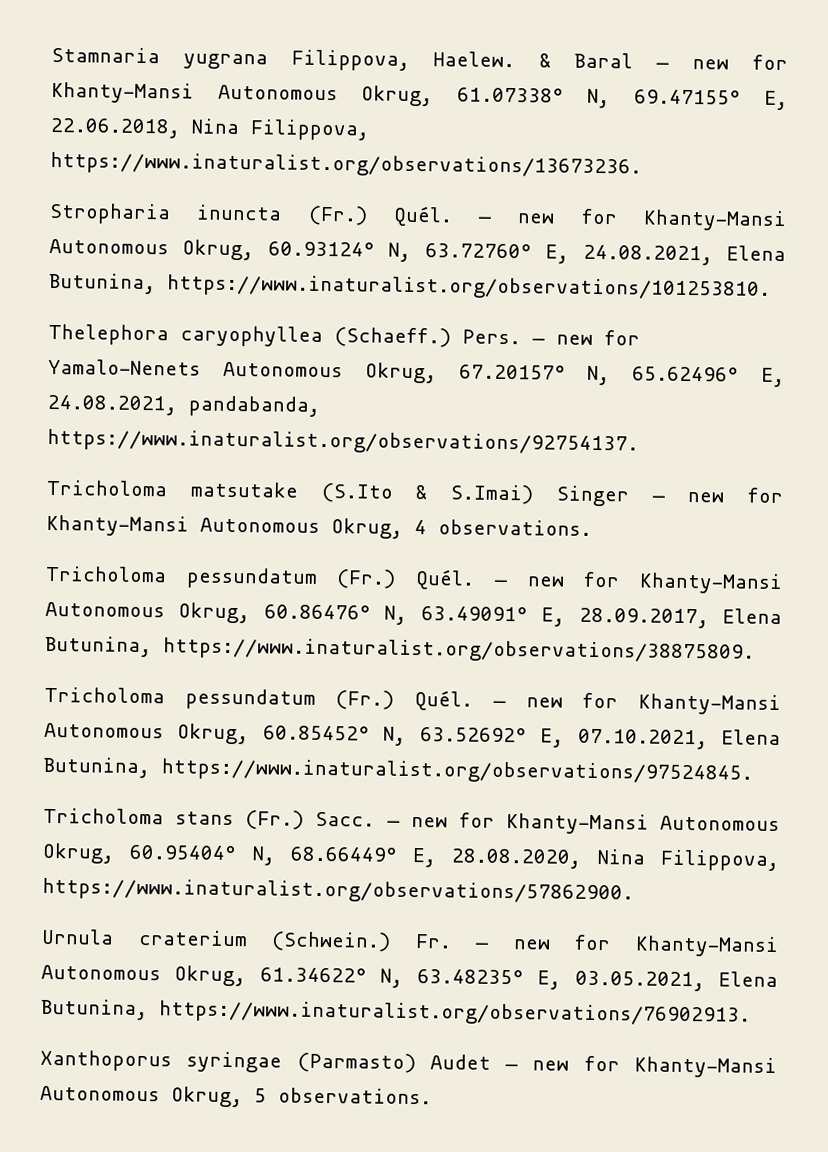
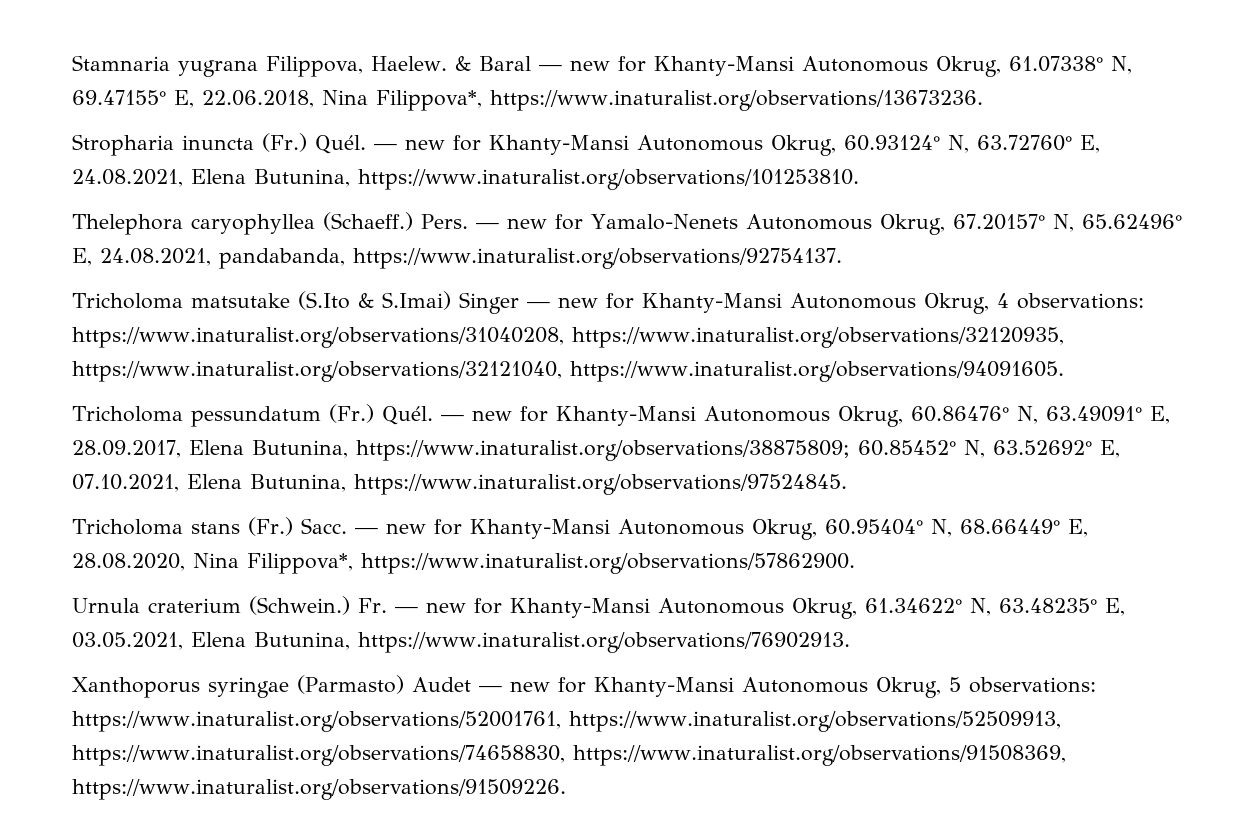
- & Baral — new for Khanty-Mansi Autonomous Okrug, 61.07338° N, 69.47155° E, 22.06.2018, Nina Filippova, https://www.inaturalist.org/observations/13673236.
+ & Baral — new for Khanty-Mansi Autonomous Okrug, 61.07338° N, 69.47155° E, 22.06.2018, Nina Filippova*, https://www.inaturalist.org/observations/13673236.
- Tricholoma matsutake (S.Ito & S.Imai) Singer — new for Khanty-Mansi Autonomous Okrug, 4 observations.
+ Tricholoma matsutake (S.Ito & S.Imai) Singer — new for Khanty-Mansi Autonomous Okrug, 4 observations: https://www.inaturalist.org/observations/31040208, https://www.inaturalist.org/observations/32120935, https://www.inaturalist.org/observations/32121040, https://www.inaturalist.org/observations/94091605.
- — new for Khanty-Mansi Autonomous Okrug, 60.86476° N, 63.49091° E, 28.09.2017, Elena Butunina, https://www.inaturalist.org/observations/38875809.
- Tricholoma pessundatum (Fr.) Quél. — new for Khanty-Mansi Autonomous Okrug, 60.85452° N, 63.52692° E, 07.10.2021, Elena Butunina, https://www.inaturalist.org/observations/97524845.
+ — new for Khanty-Mansi Autonomous Okrug, 60.86476° N, 63.49091° E, 28.09.2017, Elena Butunina, https://www.inaturalist.org/observations/38875809; 60.85452° N, 63.52692° E, 07.10.2021, Elena Butunina, https://www.inaturalist.org/observations/97524845.
- — new for Khanty-Mansi Autonomous Okrug, 60.95404° N, 68.66449° E, 28.08.2020, Nina Filippova, https://www.inaturalist.org/observations/57862900.
+ — new for Khanty-Mansi Autonomous Okrug, 60.95404° N, 68.66449° E, 28.08.2020, Nina Filippova*, https://www.inaturalist.org/observations/57862900.
- Xanthoporus syringae (Parmasto) Audet — new for Khanty-Mansi Autonomous Okrug, 5 observations.
+ Xanthoporus syringae (Parmasto) Audet — new for Khanty-Mansi Autonomous Okrug, 5 observations: https://www.inaturalist.org/observations/52001761, https://www.inaturalist.org/observations/52509913, https://www.inaturalist.org/observations/74658830, https://www.inaturalist.org/observations/91508369, https://www.inaturalist.org/observations/91509226.

